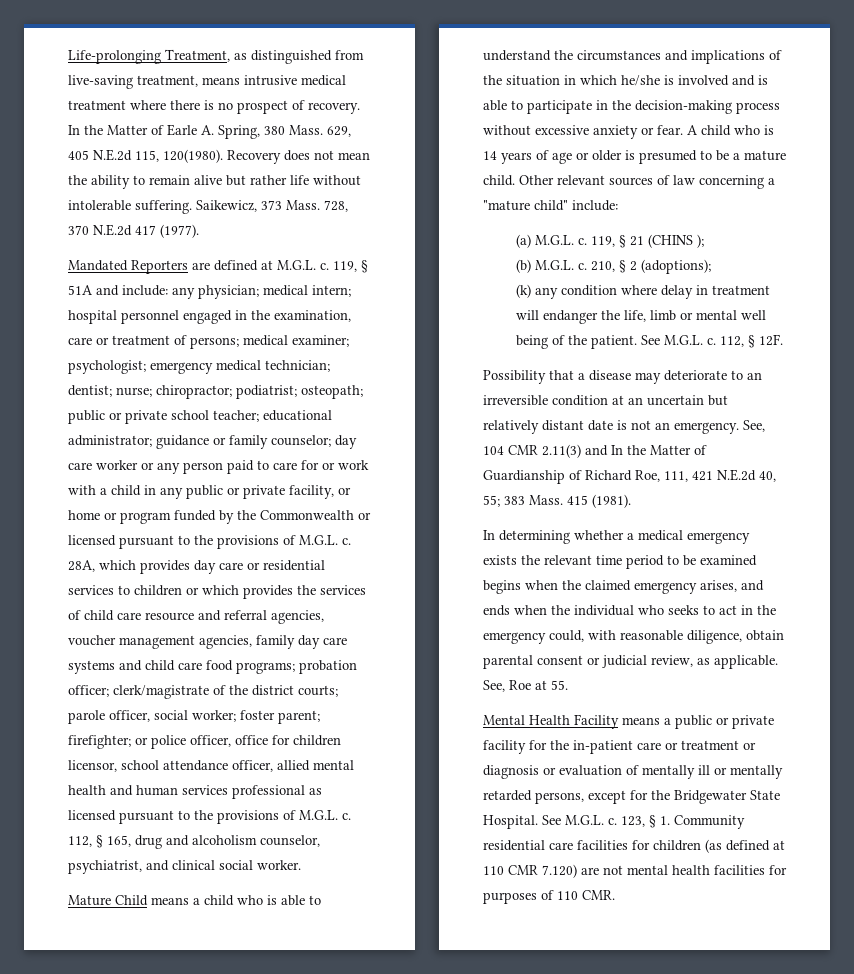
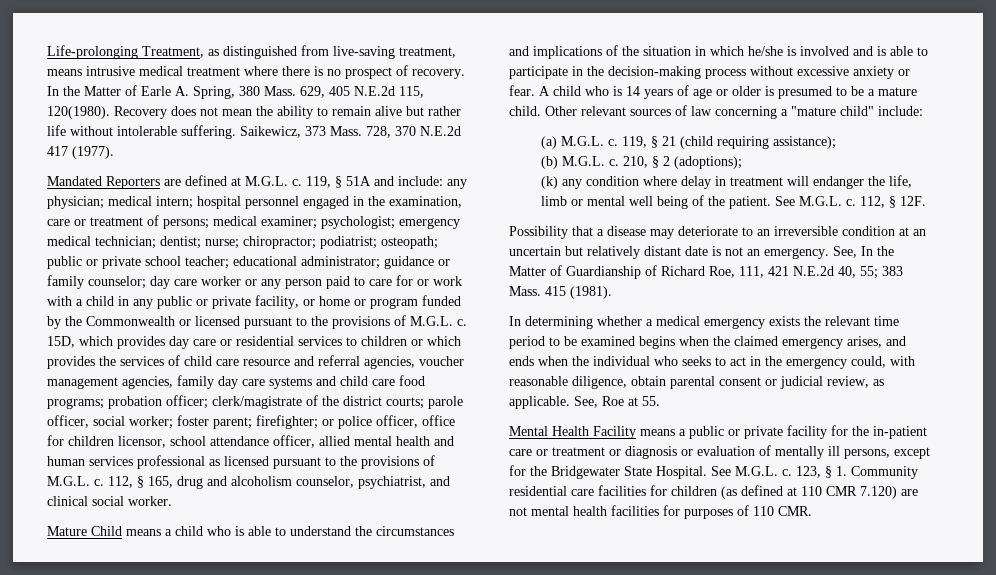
- 28A, which provides day care or residential services to children or which provides the services of child care resource and referral agencies, voucher management agencies, family day care systems and child care food programs;
+ 15D, which provides day care or residential services to children or which provides the services of child care resource and referral agencies, voucher management agencies, family day care systems and child care food programs;
- 119, § 21 (CHINS );
+ 119, § 21 (child requiring assistance);
- See, 104 CMR 2.11(3) and In the Matter of Guardianship of Richard Roe, 111, 421 N.E.2d 40, 55; 383 Mass.
+ See, In the Matter of Guardianship of Richard Roe, 111, 421 N.E.2d 40, 55; 383 Mass.
- Mental Health Facility means a public or private facility for the in-patient care or treatment or diagnosis or evaluation of mentally ill or mentally retarded persons, except for the Bridgewater State Hospital.
+ Mental Health Facility means a public or private facility for the in-patient care or treatment or diagnosis or evaluation of mentally ill persons, except for the Bridgewater State Hospital.

